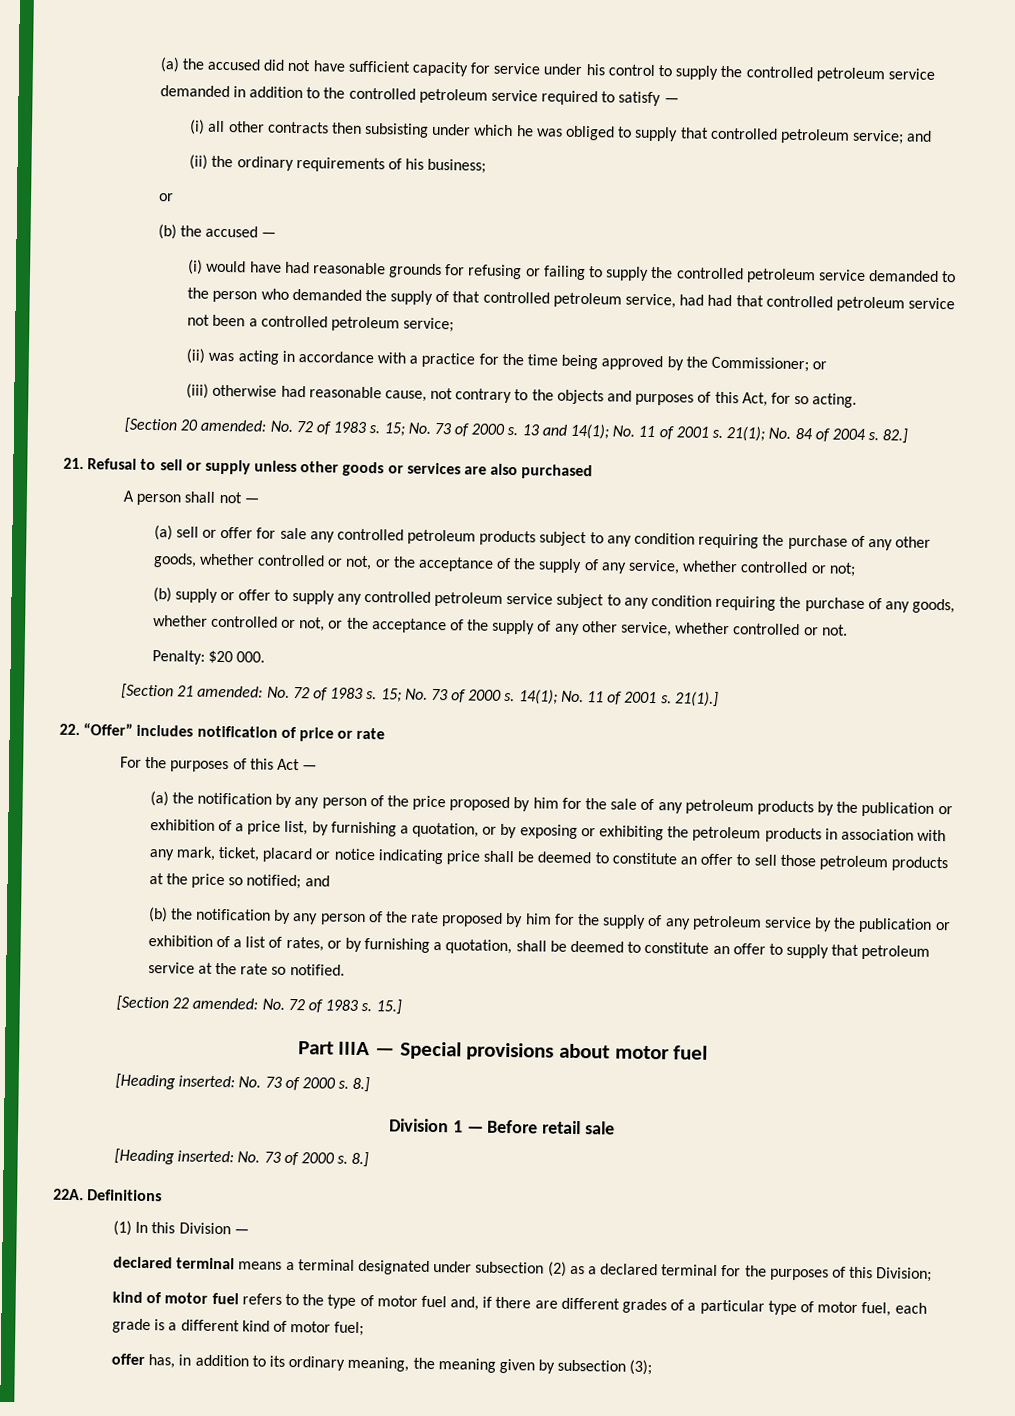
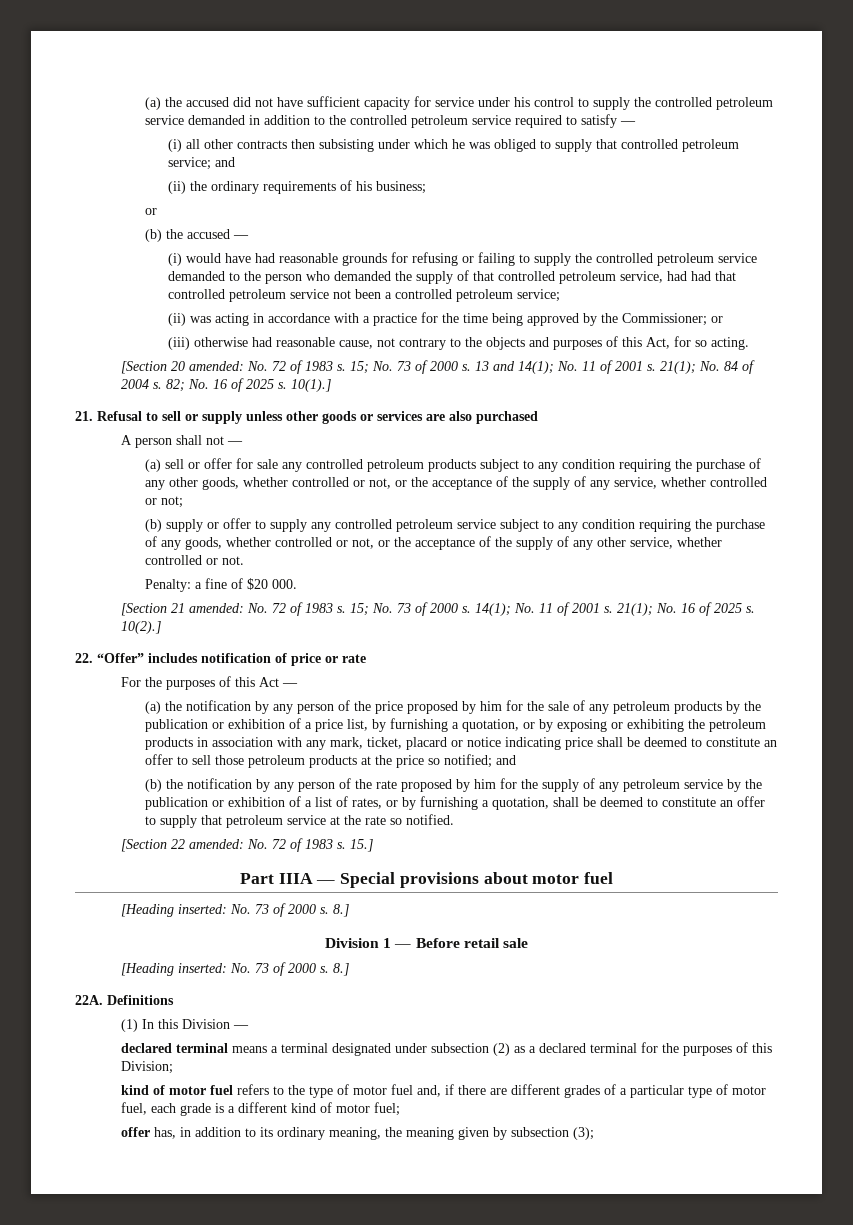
- 82.]
+ 82; No. 16 of 2025 s. 10(1).]
- Penalty: $20 000.
+ Penalty: a fine of $20 000.
- 21(1).]
+ 21(1); No. 16 of 2025 s. 10(2).]

